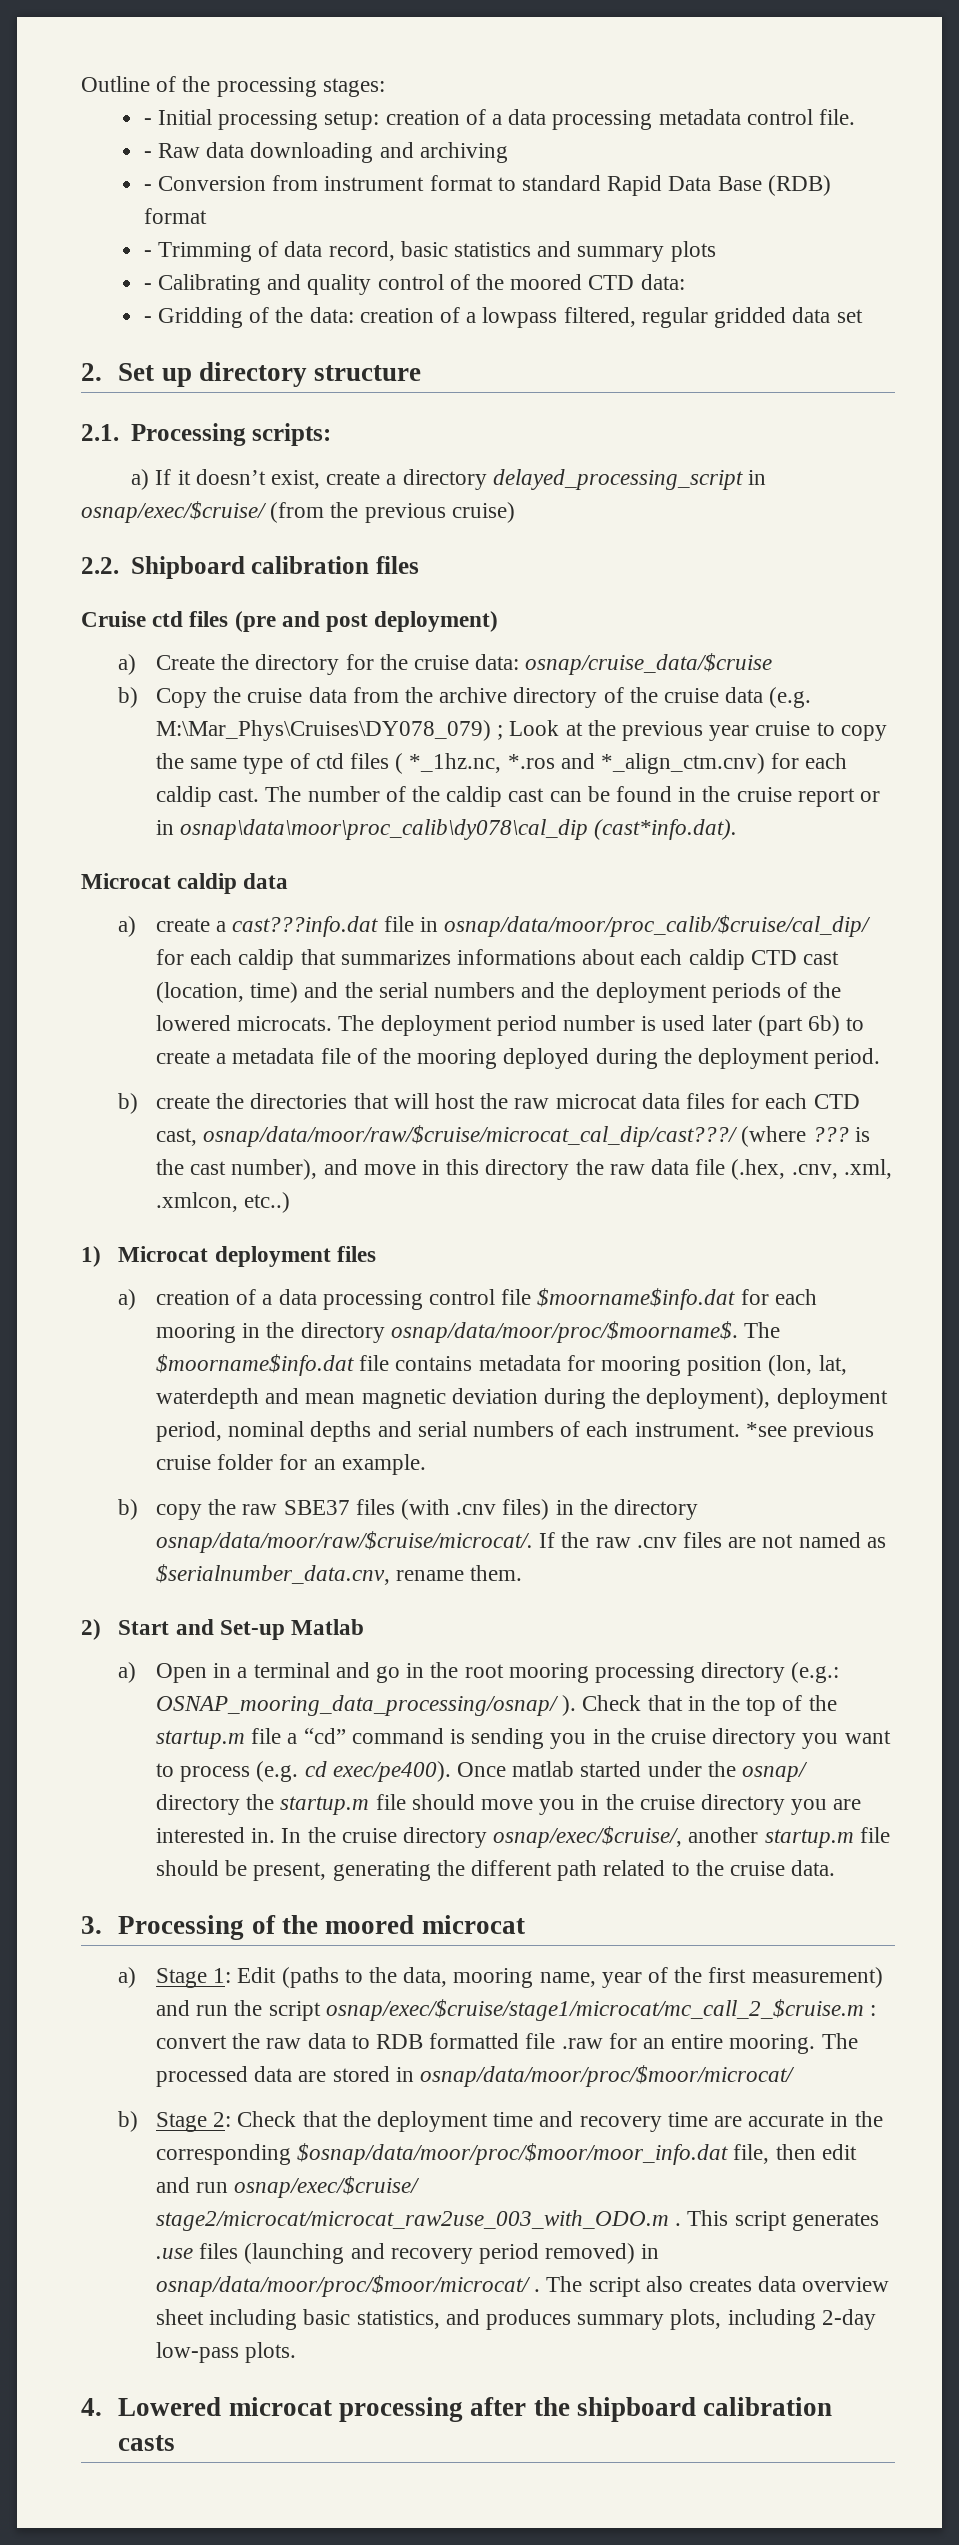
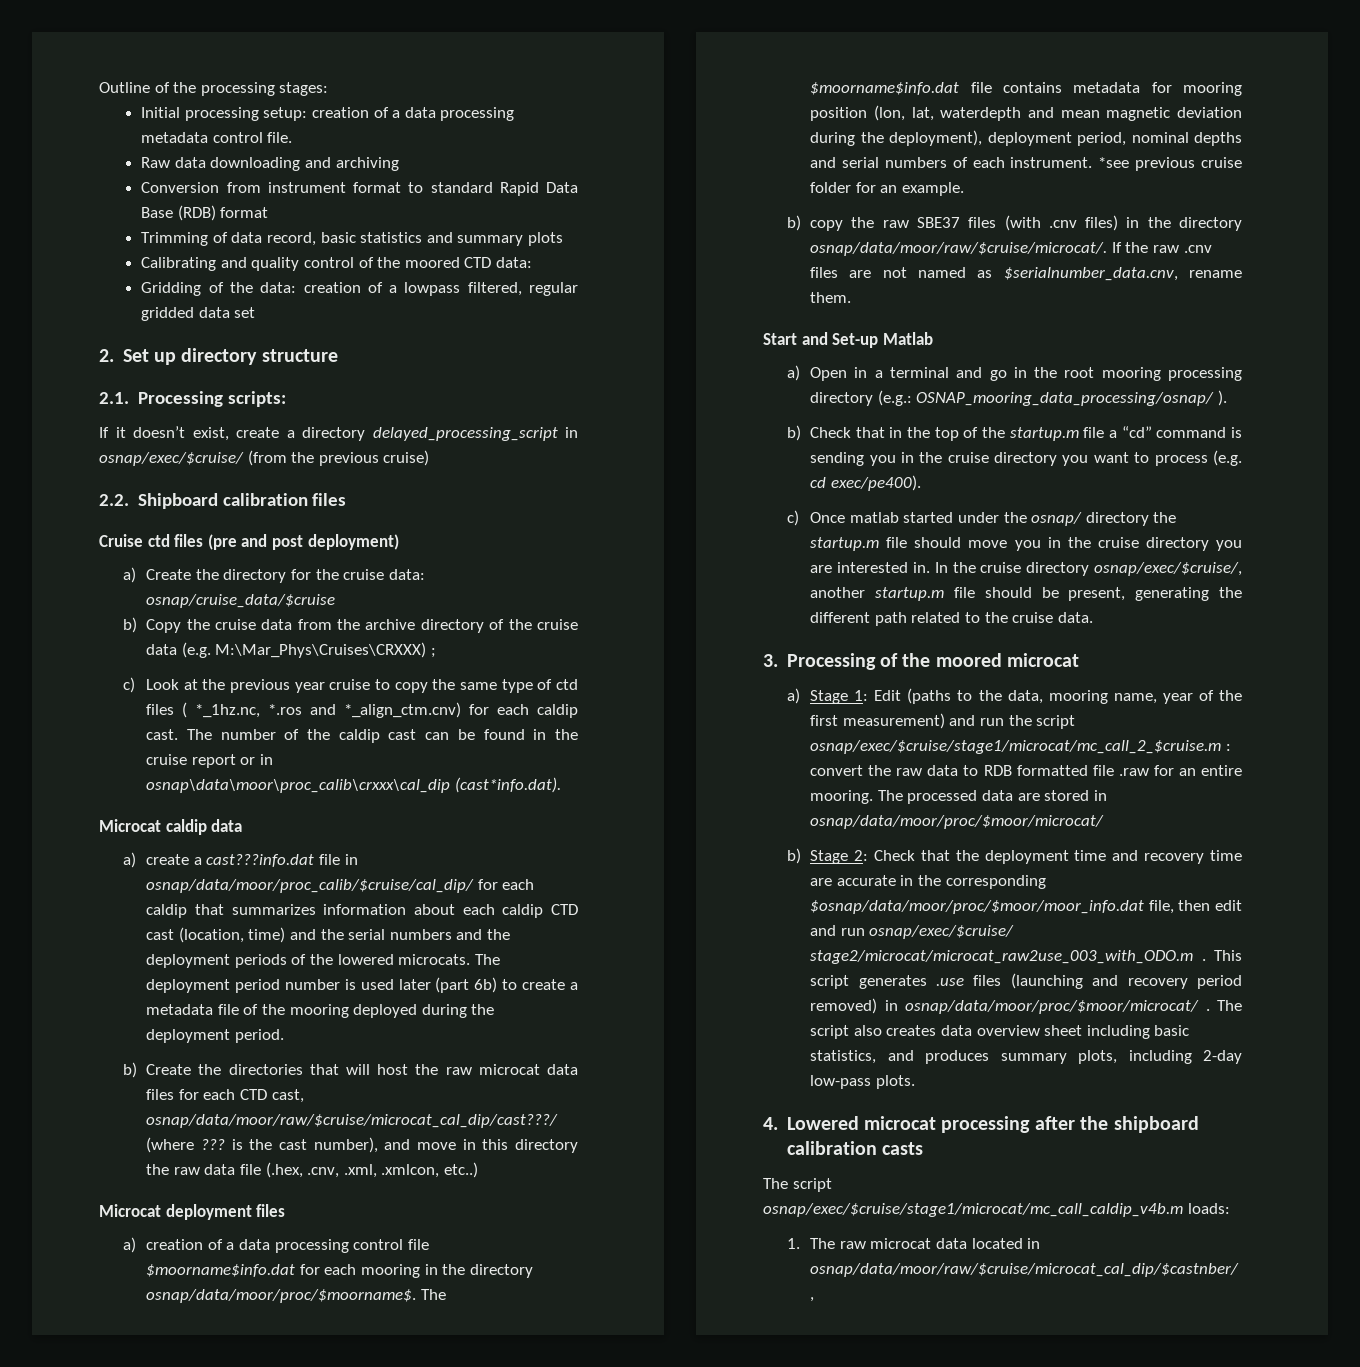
- - Initial processing setup: creation of a data processing metadata control file.
+ Initial processing setup: creation of a data processing metadata control file.
- - Raw data downloading and archiving
+ Raw data downloading and archiving
- - Conversion from instrument format to standard Rapid Data Base (RDB) format
+ Conversion from instrument format to standard Rapid Data Base (RDB) format
- - Trimming of data record, basic statistics and summary plots
+ Trimming of data record, basic statistics and summary plots
- - Calibrating and quality control of the moored CTD data:
+ Calibrating and quality control of the moored CTD data:
- - Gridding of the data: creation of a lowpass filtered, regular gridded data set
+ Gridding of the data: creation of a lowpass filtered, regular gridded data set
- a) If it doesn’t exist, create a directory delayed_processing_script in osnap/exec/$cruise/ (from the previous cruise)
+ If it doesn’t exist, create a directory delayed_processing_script in osnap/exec/$cruise/ (from the previous cruise)
- b) Copy the cruise data from the archive directory of the cruise data (e.g. M:\Mar_Phys\Cruises\DY078_079) ; Look at the previous year cruise to copy the same type of ctd files ( *_1hz.nc, *.ros and *_align_ctm.cnv) for each caldip cast.
+ b) Copy the cruise data from the archive directory of the cruise data (e.g. M:\Mar_Phys\Cruises\CRXXX) ;
+ c) Look at the previous year cruise to copy the same type of ctd files ( *_1hz.nc, *.ros and *_align_ctm.cnv) for each caldip cast.
- The number of the caldip cast can be found in the cruise report or in osnap\data\moor\proc_calib\dy078\cal_dip (cast*info.dat).
+ The number of the caldip cast can be found in the cruise report or in osnap\data\moor\proc_calib\crxxx\cal_dip (cast*info.dat).
- a) create a cast???info.dat file in osnap/data/moor/proc_calib/$cruise/cal_dip/ for each caldip that summarizes informations about each caldip CTD cast (location, time) and the serial numbers and the deployment periods of the lowered microcats.
+ a) create a cast???info.dat file in osnap/data/moor/proc_calib/$cruise/cal_dip/ for each caldip that summarizes information about each caldip CTD cast (location, time) and the serial numbers and the deployment periods of the lowered microcats.
- b) create the directories that will host the raw microcat data files for each CTD cast, osnap/data/moor/raw/$cruise/microcat_cal_dip/cast???/ (where ??? is the cast number), and move in this directory the raw data file (.hex, .cnv, .xml, .xmlcon, etc..)
+ b) Create the directories that will host the raw microcat data files for each CTD cast, osnap/data/moor/raw/$cruise/microcat_cal_dip/cast???/ (where ??? is the cast number), and move in this directory the raw data file (.hex, .cnv, .xml, .xmlcon, etc..)
- 1) Microcat deployment files
+ Microcat deployment files
- 2) Start and Set-up Matlab
+ Start and Set-up Matlab
- OSNAP_mooring_data_processing/osnap/ ). Check that in the top of the startup.m file a “cd” command is sending you in the cruise directory you want to process (e.g. cd exec/pe400). Once matlab started under the osnap/ directory the startup.m file should move you in the cruise directory you are interested in.
+ OSNAP_mooring_data_processing/osnap/ ).
+ b) Check that in the top of the startup.m file a “cd” command is sending you in the cruise directory you want to process (e.g. cd exec/pe400).
+ c) Once matlab started under the osnap/ directory the startup.m file should move you in the cruise directory you are interested in.
+ The script osnap/exec/$cruise/stage1/microcat/mc_call_caldip_v4b.m loads:
+ 1. The raw microcat data located in osnap/data/moor/raw/$cruise/microcat_cal_dip/$castnber/ ,

